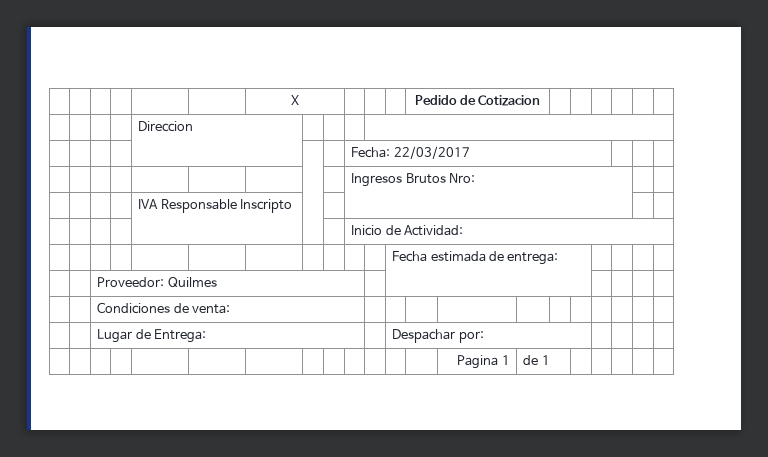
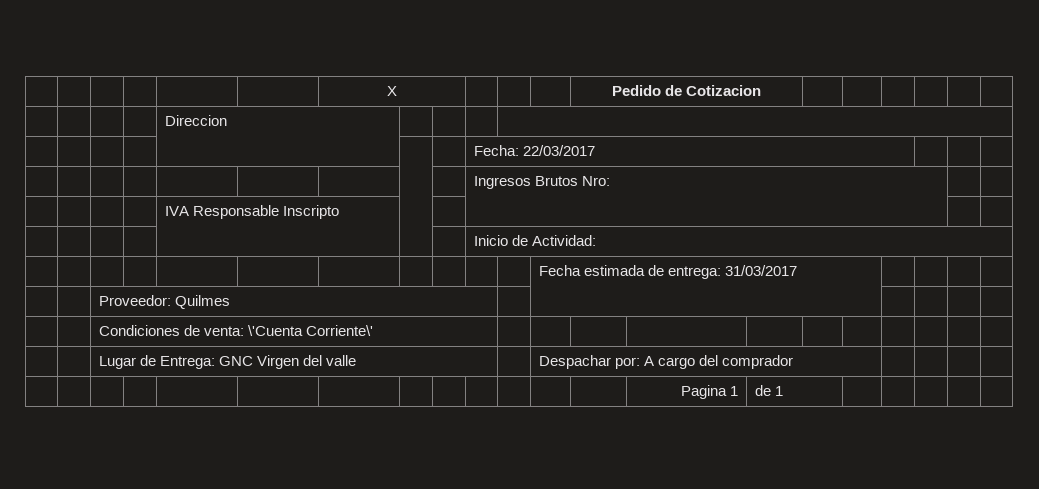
- | | | | | | | | | | | Fecha estimada de entrega: | | | |
+ | | | | | | | | | | | Fecha estimada de entrega: 31/03/2017 | | | |
- | | Condiciones de venta: | | | | | | | | | | |
+ | | Condiciones de venta: \'Cuenta Corriente\' | | | | | | | | | | |
- | | Lugar de Entrega: | | Despachar por: | | | |
+ | | Lugar de Entrega: GNC Virgen del valle | | Despachar por: A cargo del comprador | | | |

